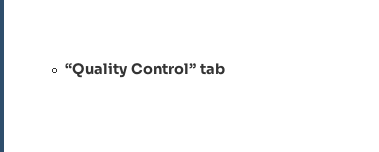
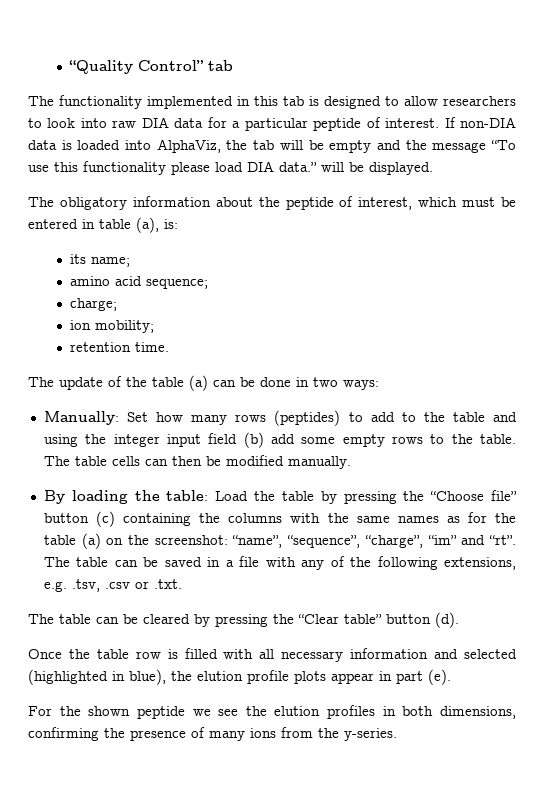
+ The functionality implemented in this tab is designed to allow researchers to look into raw DIA data for a particular peptide of interest. If non-DIA data is loaded into AlphaViz, the tab will be empty and the message “To use this functionality please load DIA data.” will be displayed.
+ The obligatory information about the peptide of interest, which must be entered in table (a), is:
+ its name;
+ amino acid sequence;
+ charge;
+ ion mobility;
+ retention time.
+ The update of the table (a) can be done in two ways:
+ Manually: Set how many rows (peptides) to add to the table and using the integer input field (b) add some empty rows to the table. The table cells can then be modified manually.
+ By loading the table: Load the table by pressing the “Choose file” button (c) containing the columns with the same names as for the table (a) on the screenshot: “name”, “sequence”, “charge”, “im” and “rt”. The table can be saved in a file with any of the following extensions, e.g. .tsv, .csv or .txt.
+ The table can be cleared by pressing the “Clear table” button (d).
+ Once the table row is filled with all necessary information and selected (highlighted in blue), the elution profile plots appear in part (e).
+ For the shown peptide we see the elution profiles in both dimensions, confirming the presence of many ions from the y-series.

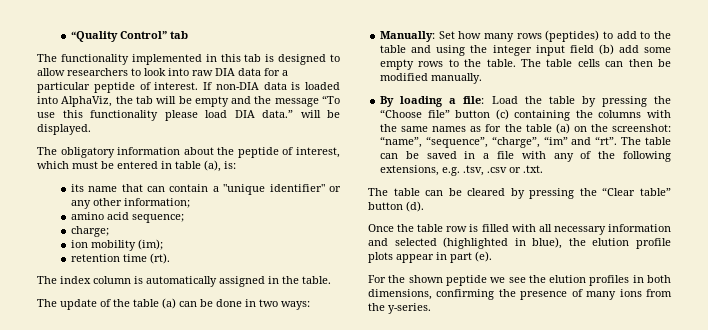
- its name;
+ its name that can contain a "unique identifier" or any other information;
- ion mobility;
+ ion mobility (im);
- retention time.
+ retention time (rt).
+ The index column is automatically assigned in the table.
- By loading the table: Load the table by pressing the “Choose file” button (c) containing the columns with the same names as for the table (a) on the screenshot: “name”, “sequence”, “charge”, “im” and “rt”.
+ By loading a file: Load the table by pressing the “Choose file” button (c) containing the columns with the same names as for the table (a) on the screenshot: “name”, “sequence”, “charge”, “im” and “rt”.

